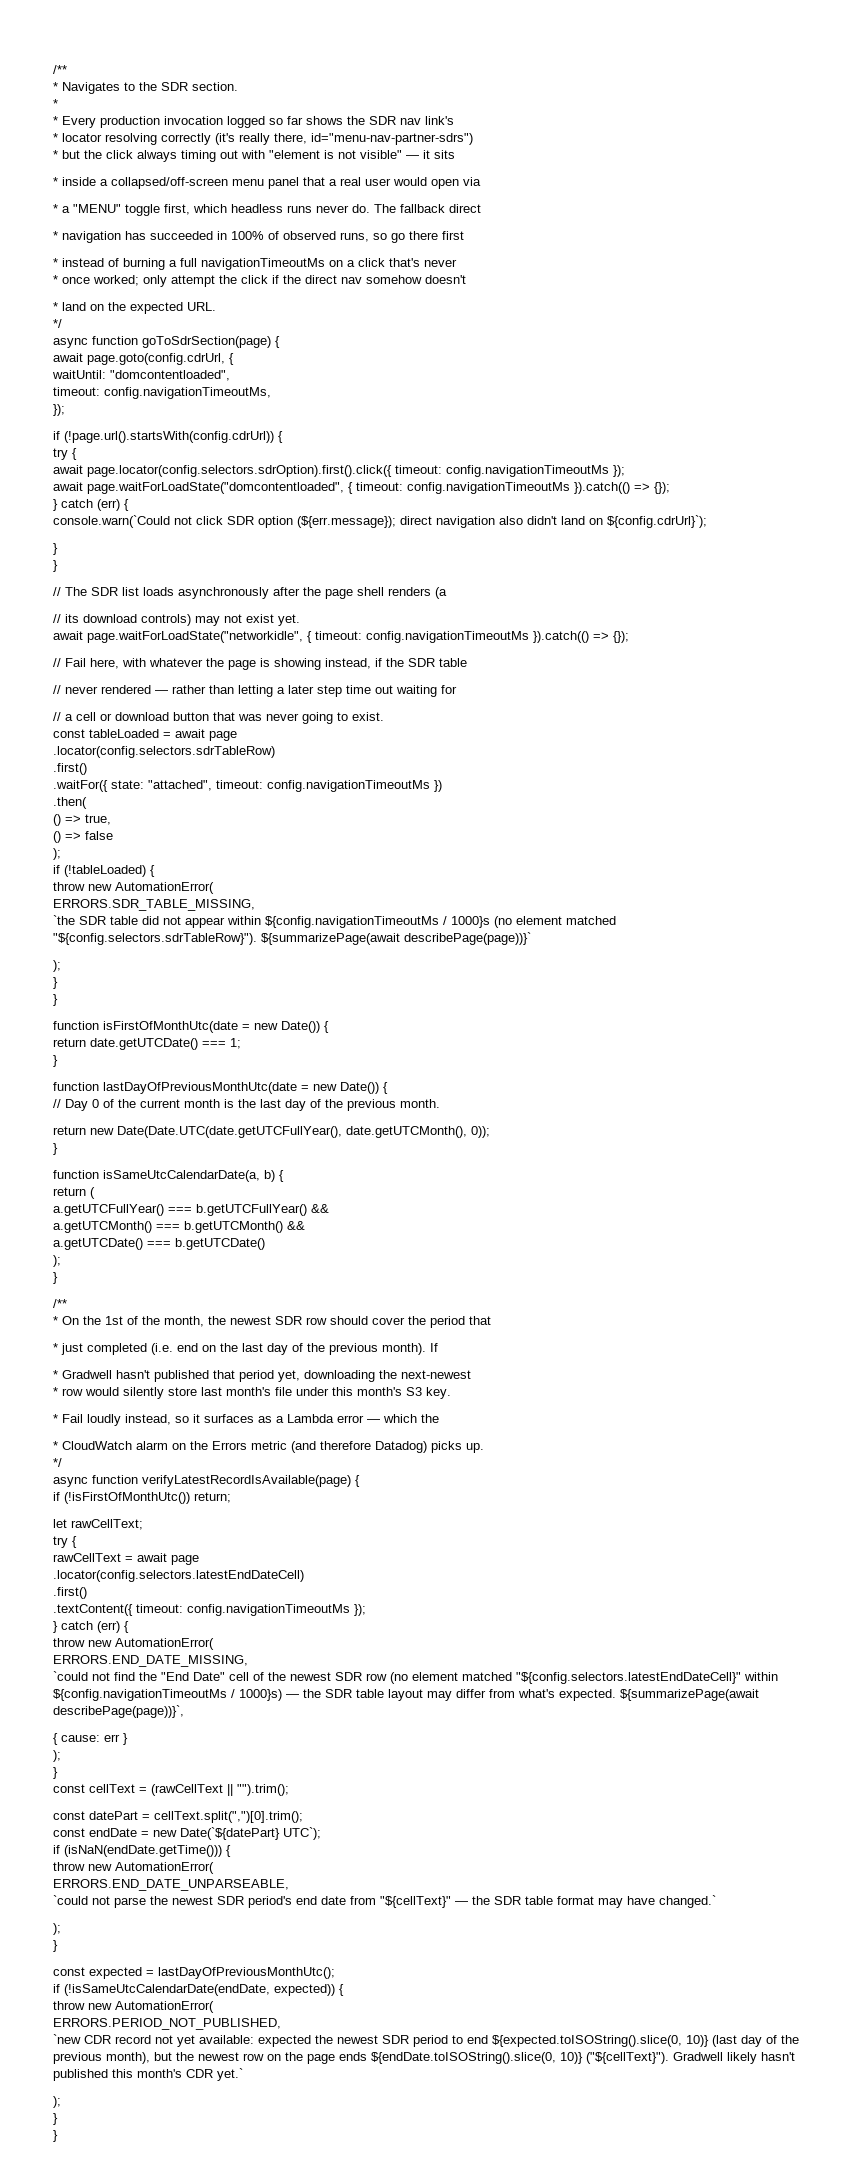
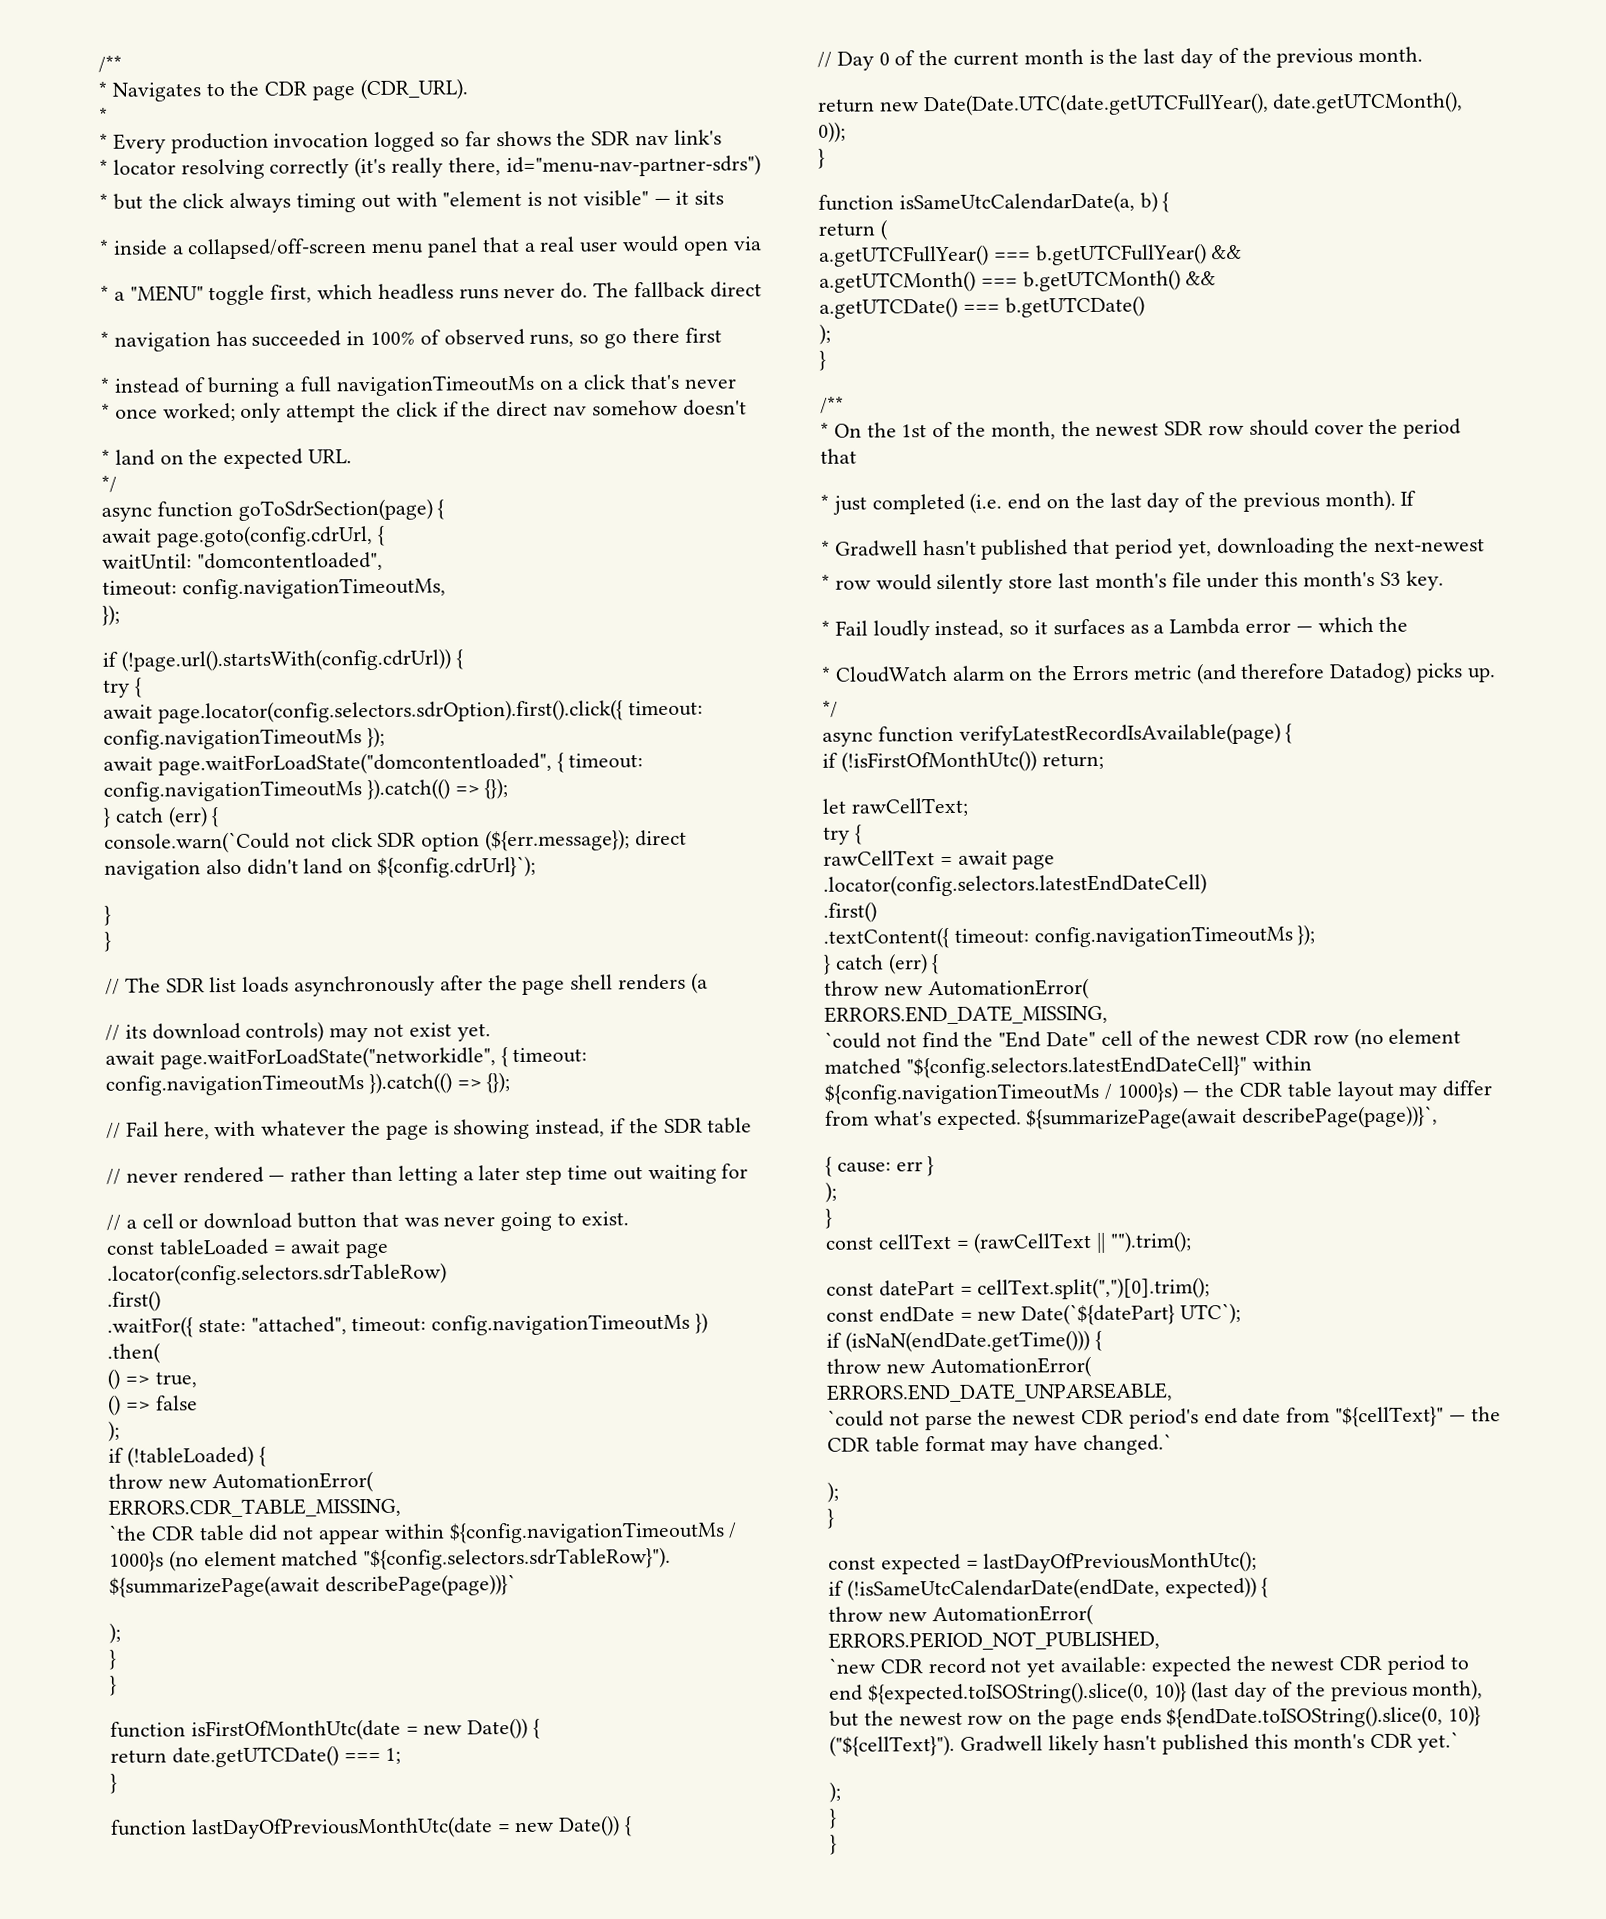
- * Navigates to the SDR section.
+ * Navigates to the CDR page (CDR_URL).
- ERRORS.SDR_TABLE_MISSING,
+ ERRORS.CDR_TABLE_MISSING,
- `the SDR table did not appear within ${config.navigationTimeoutMs / 1000}s (no element matched "${config.selectors.sdrTableRow}"). ${summarizePage(await describePage(page))}`
+ `the CDR table did not appear within ${config.navigationTimeoutMs / 1000}s (no element matched "${config.selectors.sdrTableRow}"). ${summarizePage(await describePage(page))}`
- `could not find the "End Date" cell of the newest SDR row (no element matched "${config.selectors.latestEndDateCell}" within ${config.navigationTimeoutMs / 1000}s) — the SDR table layout may differ from what's expected.
+ `could not find the "End Date" cell of the newest CDR row (no element matched "${config.selectors.latestEndDateCell}" within ${config.navigationTimeoutMs / 1000}s) — the CDR table layout may differ from what's expected.
- `could not parse the newest SDR period's end date from "${cellText}" — the SDR table format may have changed.`
+ `could not parse the newest CDR period's end date from "${cellText}" — the CDR table format may have changed.`
- `new CDR record not yet available: expected the newest SDR period to end ${expected.toISOString().slice(0, 10)} (last day of the previous month), but the newest row on the page ends ${endDate.toISOString().slice(0, 10)} ("${cellText}").
+ `new CDR record not yet available: expected the newest CDR period to end ${expected.toISOString().slice(0, 10)} (last day of the previous month), but the newest row on the page ends ${endDate.toISOString().slice(0, 10)} ("${cellText}").

